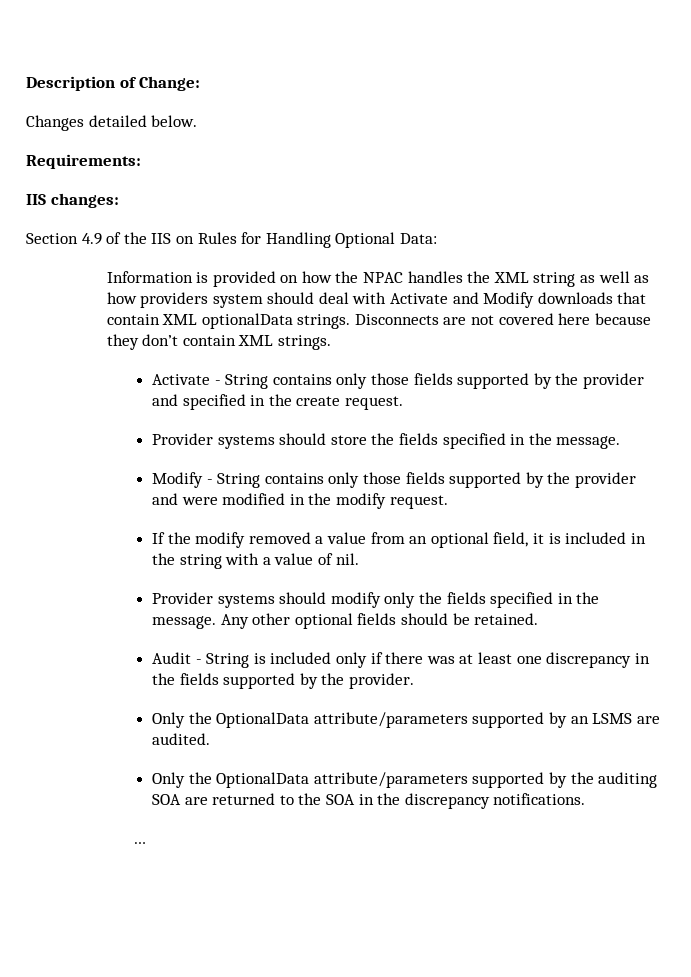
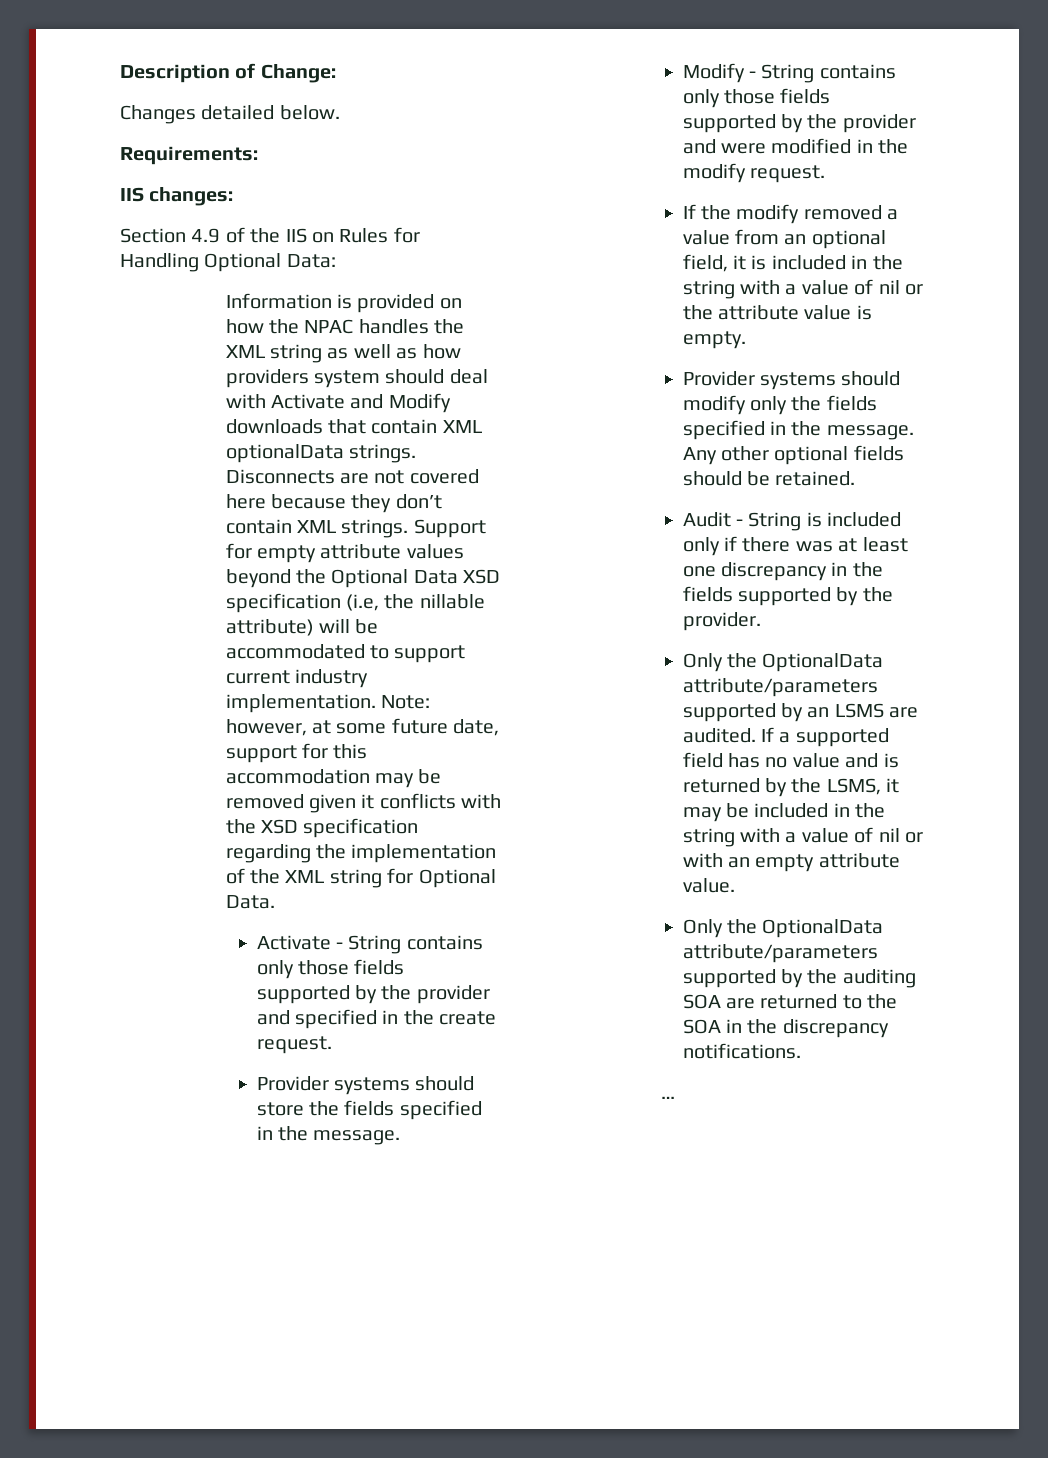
+ Support for empty attribute values beyond the Optional Data XSD specification (i.e, the nillable attribute) will be accommodated to support current industry implementation. Note: however, at some future date, support for this accommodation may be removed given it conflicts with the XSD specification regarding the implementation of the XML string for Optional Data.
- If the modify removed a value from an optional field, it is included in the string with a value of nil.
+ If the modify removed a value from an optional field, it is included in the string with a value of nil or the attribute value is empty.
+ If a supported field has no value and is returned by the LSMS, it may be included in the string with a value of nil or with an empty attribute value.

